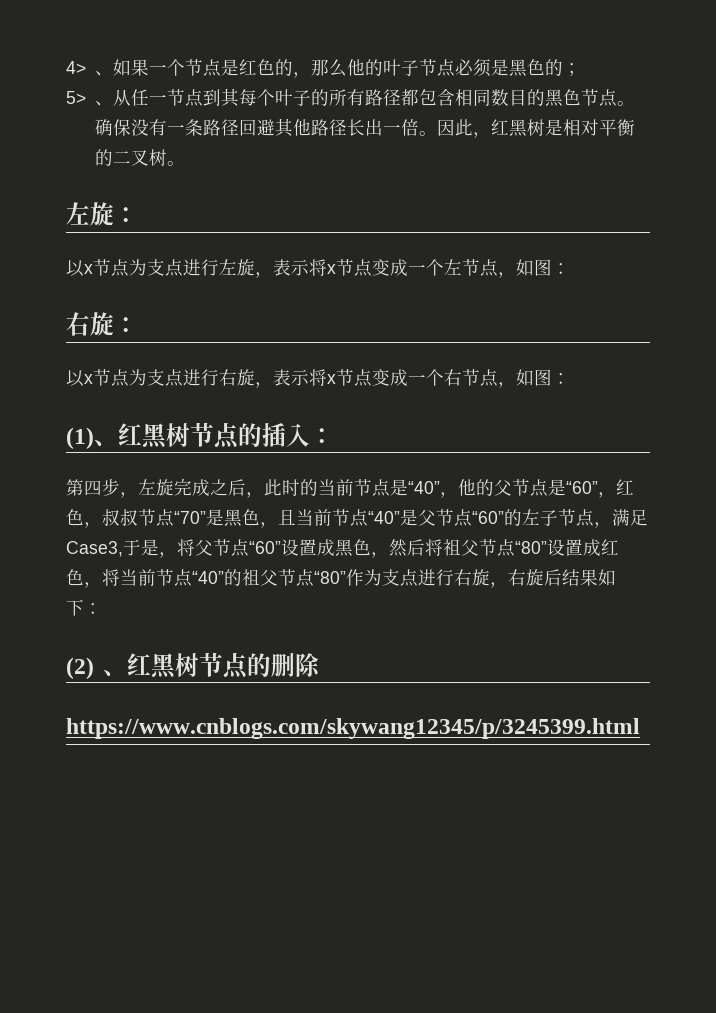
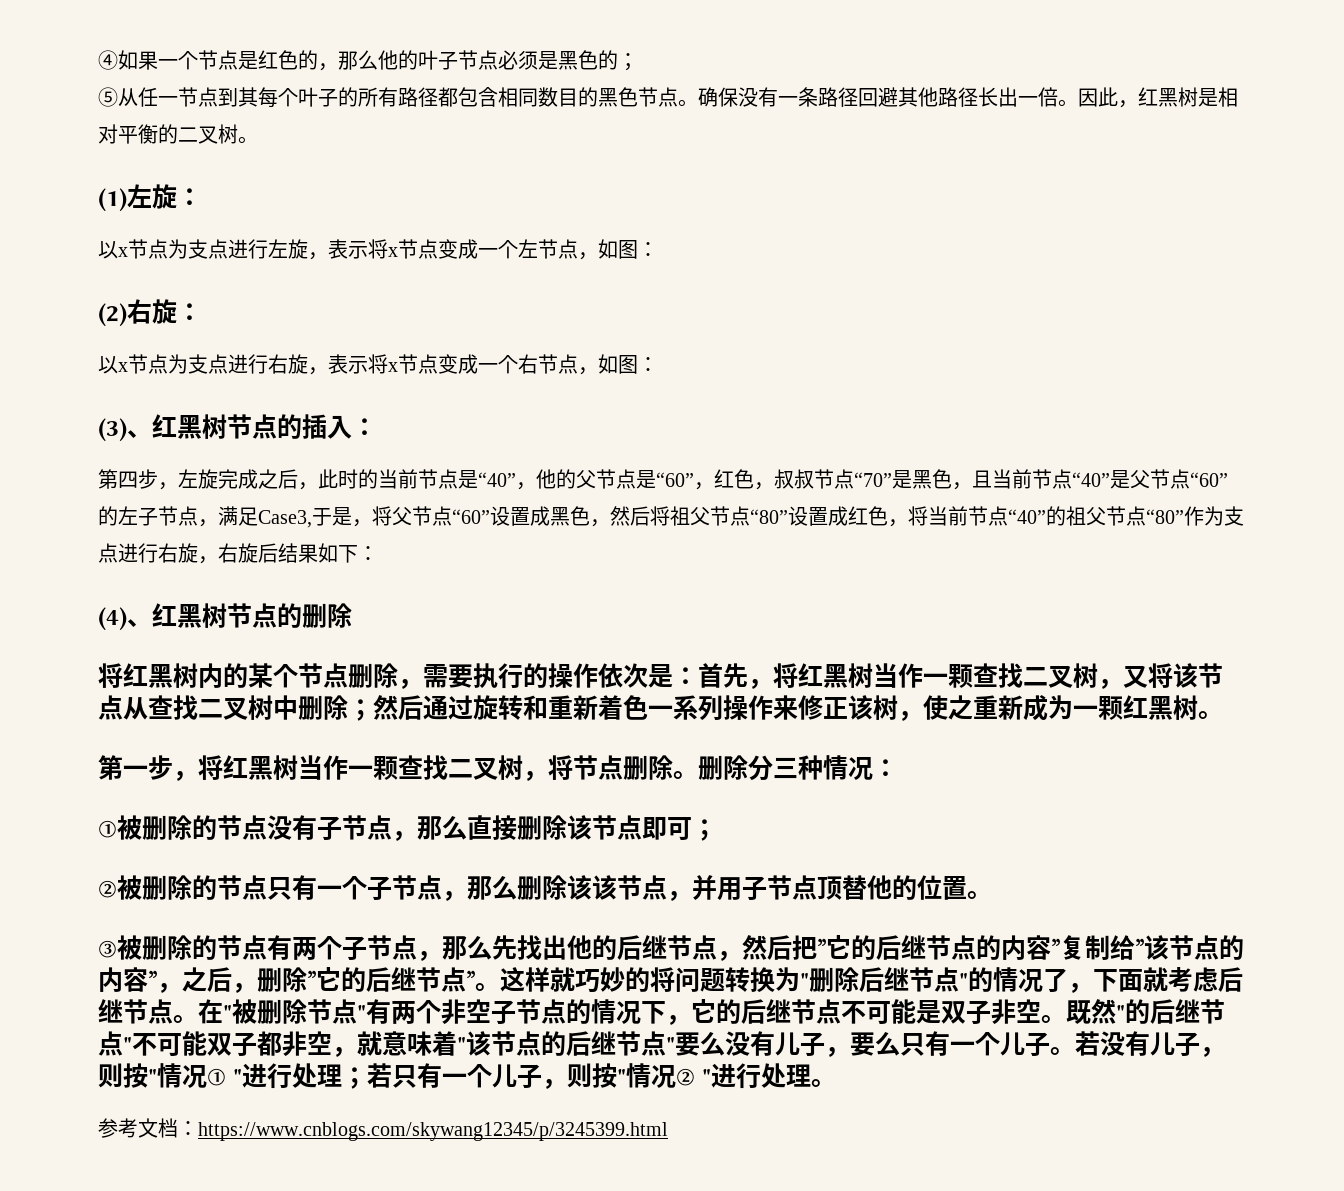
- 4>、如果一个节点是红色的，那么他的叶子节点必须是黑色的；
+ ④如果一个节点是红色的，那么他的叶子节点必须是黑色的；
- 5>、从任一节点到其每个叶子的所有路径都包含相同数目的黑色节点。
+ ⑤从任一节点到其每个叶子的所有路径都包含相同数目的黑色节点。
- 左旋：
+ (1)左旋：
- 右旋：
+ (2)右旋：
- (1)、红黑树节点的插入：
+ (3)、红黑树节点的插入：
- (2)、红黑树节点的删除
+ (4)、红黑树节点的删除
- https://www.cnblogs.com/skywang12345/p/3245399.html
+ 将红黑树内的某个节点删除，需要执行的操作依次是：首先，将红黑树当作一颗查找二叉树，又将该节点从查找二叉树中删除；然后通过旋转和重新着色一系列操作来修正该树，使之重新成为一颗红黑树。
+ 第一步，将红黑树当作一颗查找二叉树，将节点删除。删除分三种情况：
+ ①被删除的节点没有子节点，那么直接删除该节点即可；
+ ②被删除的节点只有一个子节点，那么删除该该节点，并用子节点顶替他的位置。
+ ③被删除的节点有两个子节点，那么先找出他的后继节点，然后把”它的后继节点的内容”复制给”该节点的内容”，之后，删除”它的后继节点”。这样就巧妙的将问题转换为"删除后继节点"的情况了，下面就考虑后继节点。在"被删除节点"有两个非空子节点的情况下，它的后继节点不可能是双子非空。既然"的后继节点"不可能双子都非空，就意味着"该节点的后继节点"要么没有儿子，要么只有一个儿子。若没有儿子，则按"情况① "进行处理；若只有一个儿子，则按"情况② "进行处理。
+ 参考文档：https://www.cnblogs.com/skywang12345/p/3245399.html

